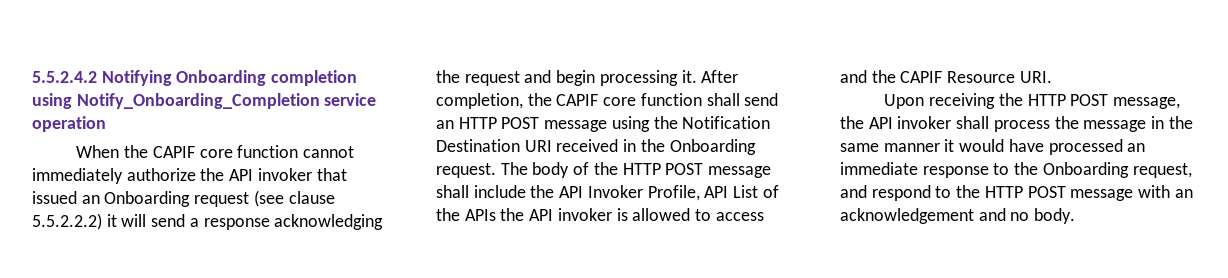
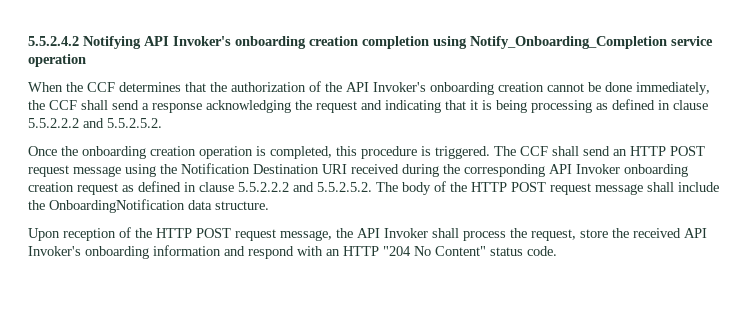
- 5.5.2.4.2 Notifying Onboarding completion using Notify_Onboarding_Completion service operation
+ 5.5.2.4.2 Notifying API Invoker's onboarding creation completion using Notify_Onboarding_Completion service operation
- When the CAPIF core function cannot immediately authorize the API invoker that issued an Onboarding request (see clause 5.5.2.2.2) it will send a response acknowledging the request and begin processing it. After completion, the CAPIF core function shall send an HTTP POST message using the Notification Destination URI received in the Onboarding request. The body of the HTTP POST message shall include the API Invoker Profile, API List of the APIs the API invoker is allowed to access and the CAPIF Resource URI.
+ When the CCF determines that the authorization of the API Invoker's onboarding creation cannot be done immediately, the CCF shall send a response acknowledging the request and indicating that it is being processing as defined in clause 5.5.2.2.2 and 5.5.2.5.2.
+ Once the onboarding creation operation is completed, this procedure is triggered. The CCF shall send an HTTP POST request message using the Notification Destination URI received during the corresponding API Invoker onboarding creation request as defined in clause 5.5.2.2.2 and 5.5.2.5.2. The body of the HTTP POST request message shall include the OnboardingNotification data structure.
- Upon receiving the HTTP POST message, the API invoker shall process the message in the same manner it would have processed an immediate response to the Onboarding request, and respond to the HTTP POST message with an acknowledgement and no body.
+ Upon reception of the HTTP POST request message, the API Invoker shall process the request, store the received API Invoker's onboarding information and respond with an HTTP "204 No Content" status code.

